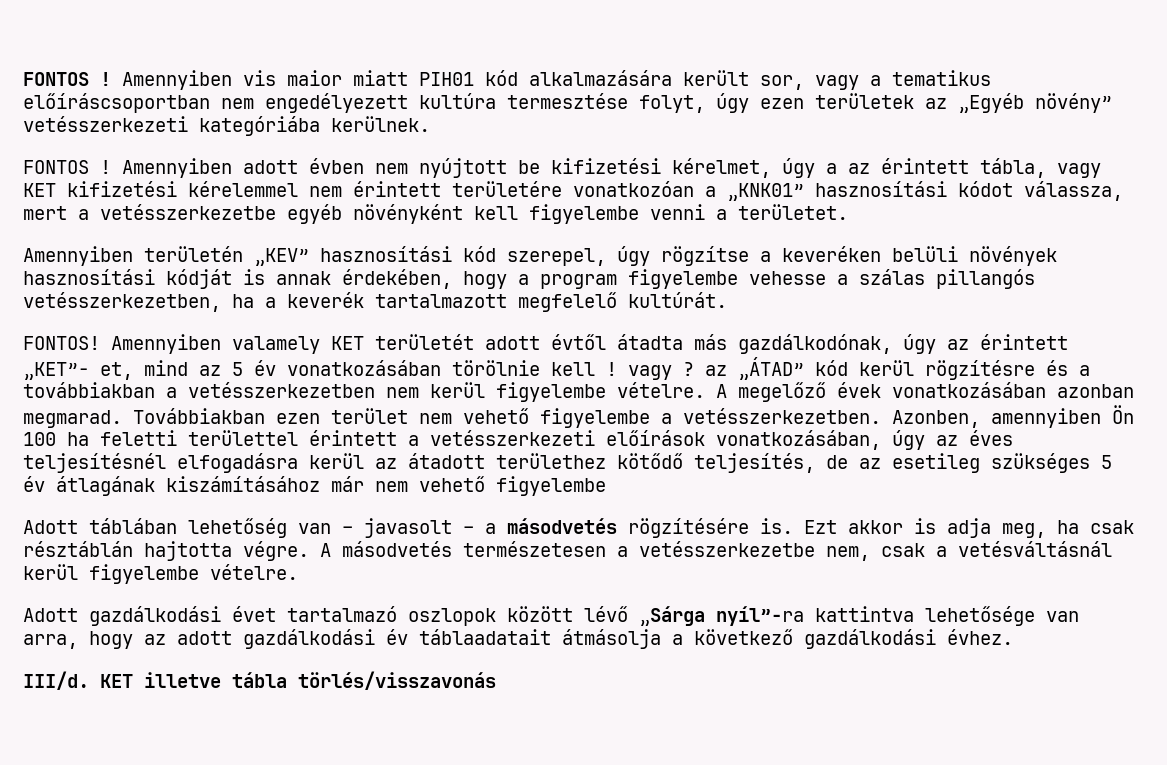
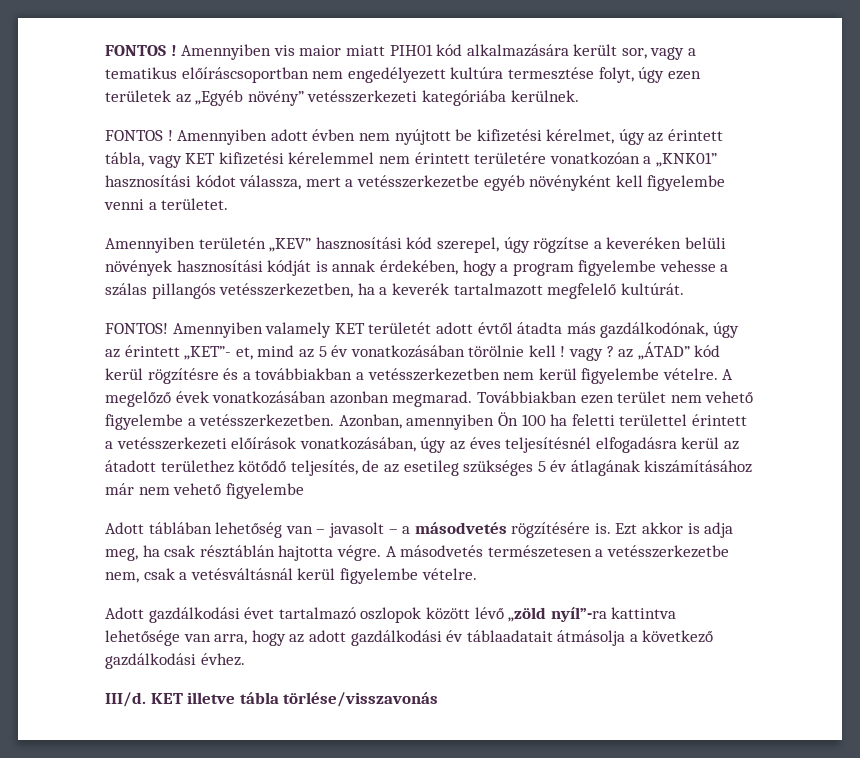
- Amennyiben adott évben nem nyújtott be kifizetési kérelmet, úgy a az érintett tábla, vagy KET kifizetési kérelemmel nem érintett területére vonatkozóan a „KNK01” hasznosítási kódot válassza, mert a vetésszerkezetbe egyéb növényként kell figyelembe venni a területet.
+ Amennyiben adott évben nem nyújtott be kifizetési kérelmet, úgy az érintett tábla, vagy KET kifizetési kérelemmel nem érintett területére vonatkozóan a „KNK01” hasznosítási kódot válassza, mert a vetésszerkezetbe egyéb növényként kell figyelembe venni a területet.
- Azonben, amennyiben Ön 100 ha feletti területtel érintett a vetésszerkezeti előírások vonatkozásában, úgy az éves teljesítésnél elfogadásra kerül az átadott területhez kötődő teljesítés, de az esetileg szükséges 5 év átlagának kiszámításához már nem vehető figyelembe
+ Azonban, amennyiben Ön 100 ha feletti területtel érintett a vetésszerkezeti előírások vonatkozásában, úgy az éves teljesítésnél elfogadásra kerül az átadott területhez kötődő teljesítés, de az esetileg szükséges 5 év átlagának kiszámításához már nem vehető figyelembe
- Adott gazdálkodási évet tartalmazó oszlopok között lévő „Sárga nyíl”-ra kattintva lehetősége van arra, hogy az adott gazdálkodási év táblaadatait átmásolja a következő gazdálkodási évhez.
+ Adott gazdálkodási évet tartalmazó oszlopok között lévő „zöld nyíl”-ra kattintva lehetősége van arra, hogy az adott gazdálkodási év táblaadatait átmásolja a következő gazdálkodási évhez.
- KET illetve tábla törlés/visszavonás
+ KET illetve tábla törlése/visszavonás

